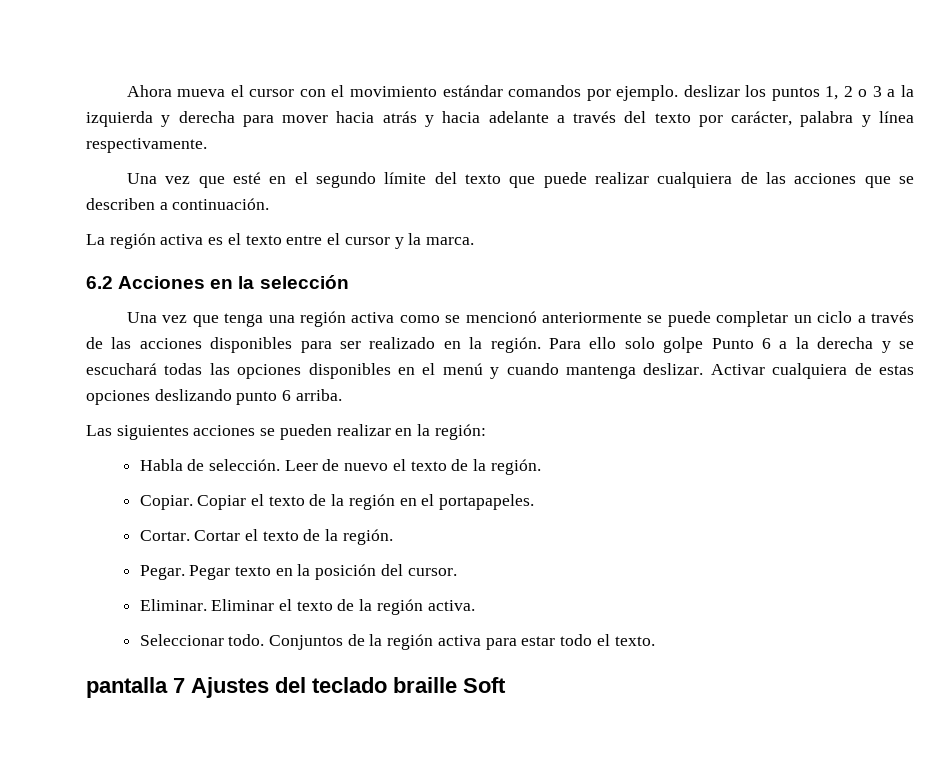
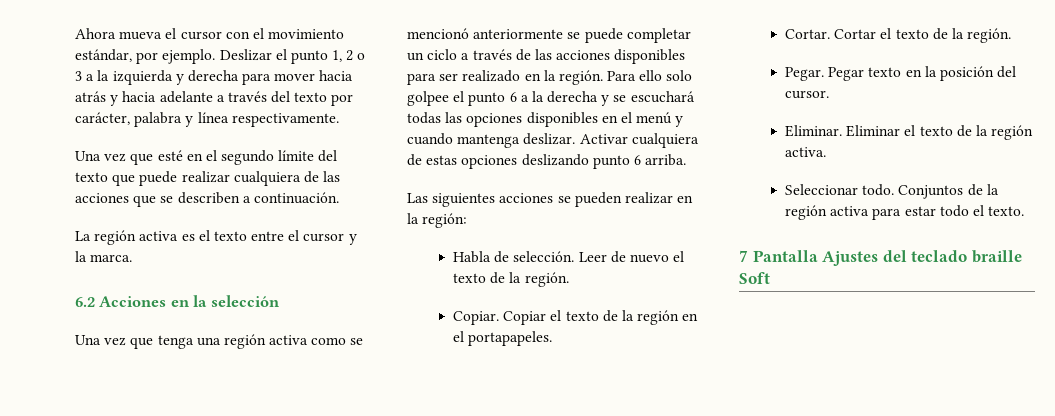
- Ahora mueva el cursor con el movimiento estándar comandos por ejemplo. deslizar los puntos 1, 2 o 3 a la izquierda y derecha para mover hacia atrás y hacia adelante a través del texto por carácter, palabra y línea respectivamente.
+ Ahora mueva el cursor con el movimiento estándar, por ejemplo. Deslizar el punto 1, 2 o 3 a la izquierda y derecha para mover hacia atrás y hacia adelante a través del texto por carácter, palabra y línea respectivamente.
- Para ello solo golpe Punto 6 a la derecha y se escuchará todas las opciones disponibles en el menú y cuando mantenga deslizar.
+ Para ello solo golpee el punto 6 a la derecha y se escuchará todas las opciones disponibles en el menú y cuando mantenga deslizar.
- pantalla 7 Ajustes del teclado braille Soft
+ 7 Pantalla Ajustes del teclado braille Soft

